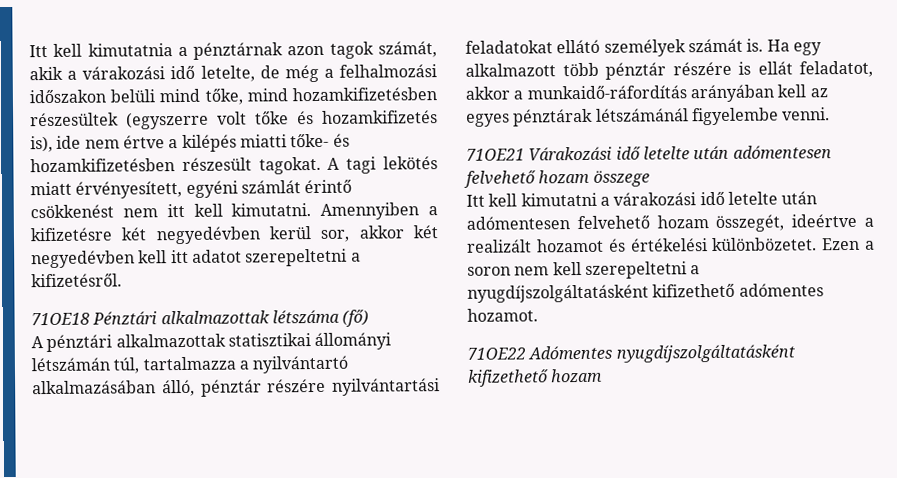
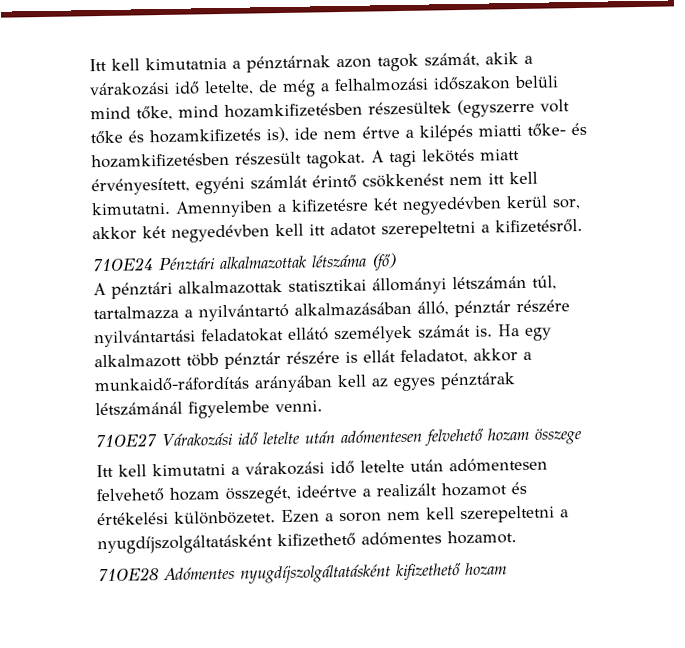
- 71OE18 Pénztári alkalmazottak létszáma (fő)
+ 71OE24 Pénztári alkalmazottak létszáma (fő)
- 71OE21 Várakozási idő letelte után adómentesen felvehető hozam összege
+ 71OE27 Várakozási idő letelte után adómentesen felvehető hozam összege
- 71OE22 Adómentes nyugdíjszolgáltatásként kifizethető hozam
+ 71OE28 Adómentes nyugdíjszolgáltatásként kifizethető hozam

